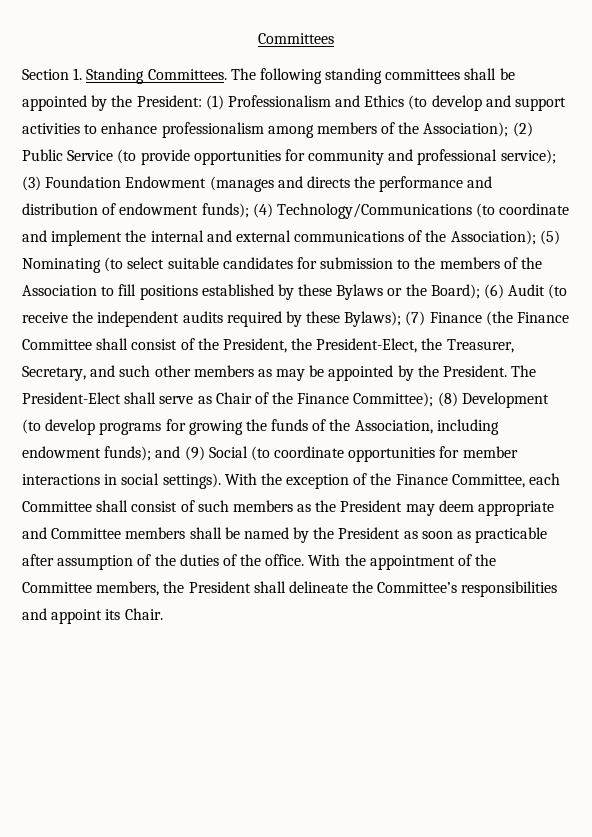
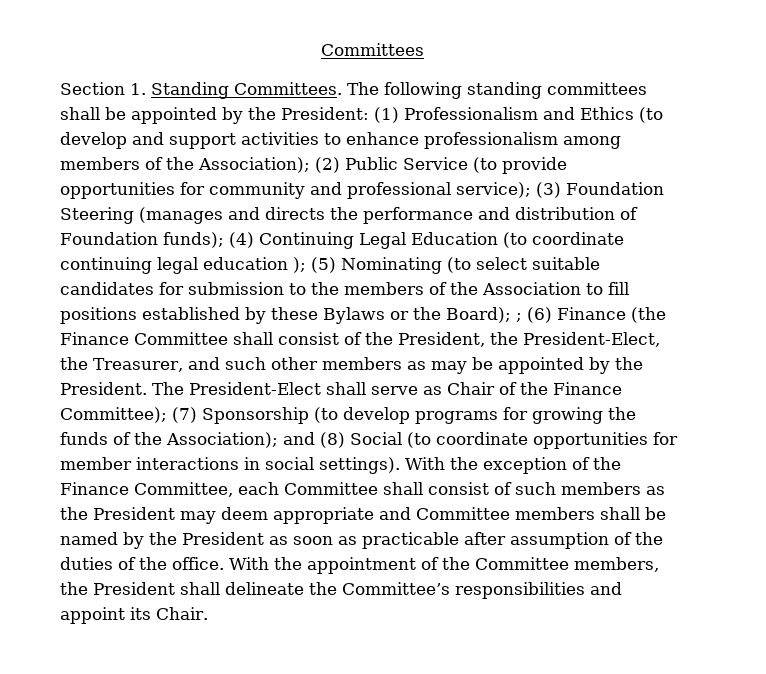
- (3) Foundation Endowment (manages and directs the performance and distribution of endowment funds);
+ (3) Foundation Steering (manages and directs the performance and distribution of Foundation funds);
- (4) Technology/Communications (to coordinate and implement the internal and external communications of the Association);
+ (4) Continuing Legal Education (to coordinate continuing legal education );
- (6) Audit (to receive the independent audits required by these Bylaws); (7) Finance (the Finance Committee shall consist of the President, the President-Elect, the Treasurer, Secretary, and such other members as may be appointed by the President.
+ ; (6) Finance (the Finance Committee shall consist of the President, the President-Elect, the Treasurer, and such other members as may be appointed by the President.
- The President-Elect shall serve as Chair of the Finance Committee); (8) Development (to develop programs for growing the funds of the Association, including endowment funds); and (9) Social (to coordinate opportunities for member interactions in social settings).
+ The President-Elect shall serve as Chair of the Finance Committee); (7) Sponsorship (to develop programs for growing the funds of the Association); and (8) Social (to coordinate opportunities for member interactions in social settings).

